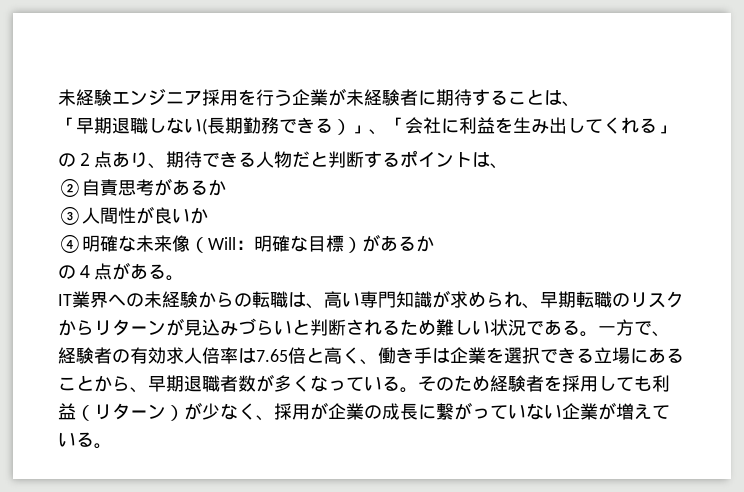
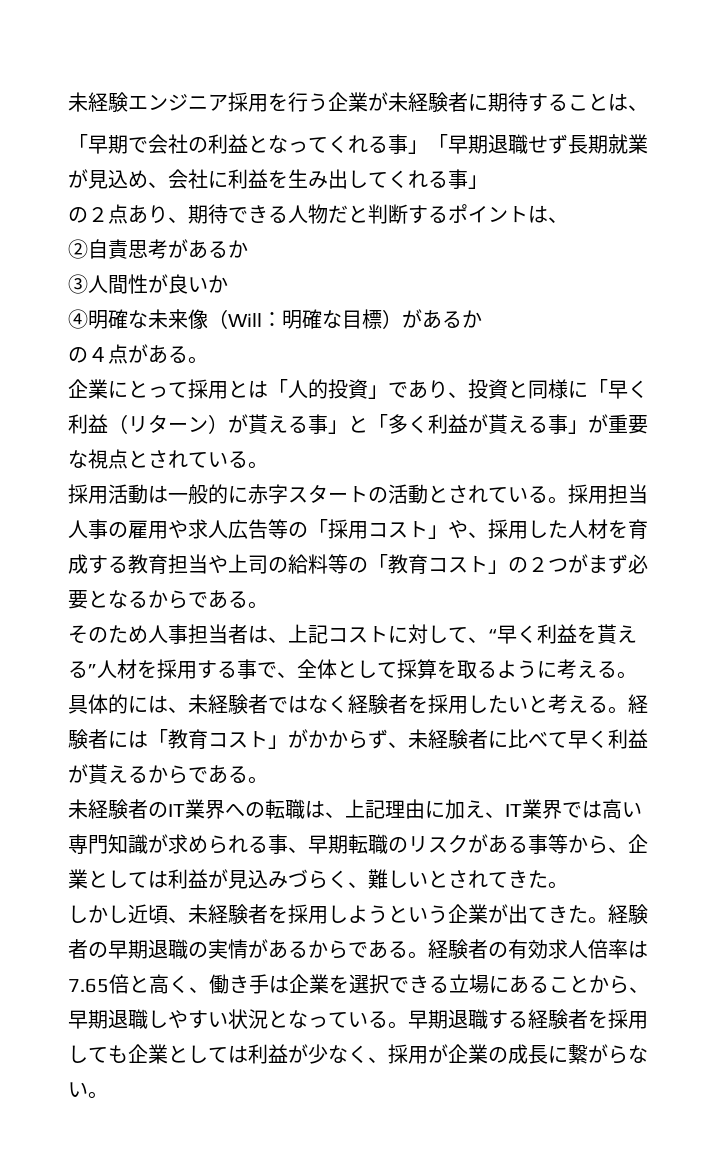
- 「早期退職しない(長期勤務できる）」、「会社に利益を生み出してくれる」
+ 「早期で会社の利益となってくれる事」「早期退職せず長期就業が見込め、会社に利益を生み出してくれる事」
- IT業界への未経験からの転職は、高い専門知識が求められ、早期転職のリスクからリターンが見込みづらいと判断されるため難しい状況である。一方で、経験者の有効求人倍率は7.65倍と高く、働き手は企業を選択できる立場にあることから、早期退職者数が多くなっている。そのため経験者を採用しても利益（リターン）が少なく、採用が企業の成長に繋がっていない企業が増えている。
+ 企業にとって採用とは「人的投資」であり、投資と同様に「早く利益（リターン）が貰える事」と「多く利益が貰える事」が重要な視点とされている。
+ 採用活動は一般的に赤字スタートの活動とされている。採用担当人事の雇用や求人広告等の「採用コスト」や、採用した人材を育成する教育担当や上司の給料等の「教育コスト」の２つがまず必要となるからである。
+ そのため人事担当者は、上記コストに対して、“早く利益を貰える”人材を採用する事で、全体として採算を取るように考える。具体的には、未経験者ではなく経験者を採用したいと考える。経験者には「教育コスト」がかからず、未経験者に比べて早く利益が貰えるからである。
+ 未経験者のIT業界への転職は、上記理由に加え、IT業界では高い専門知識が求められる事、早期転職のリスクがある事等から、企業としては利益が見込みづらく、難しいとされてきた。
+ しかし近頃、未経験者を採用しようという企業が出てきた。経験者の早期退職の実情があるからである。経験者の有効求人倍率は7.65倍と高く、働き手は企業を選択できる立場にあることから、早期退職しやすい状況となっている。早期退職する経験者を採用しても企業としては利益が少なく、採用が企業の成長に繋がらない。

